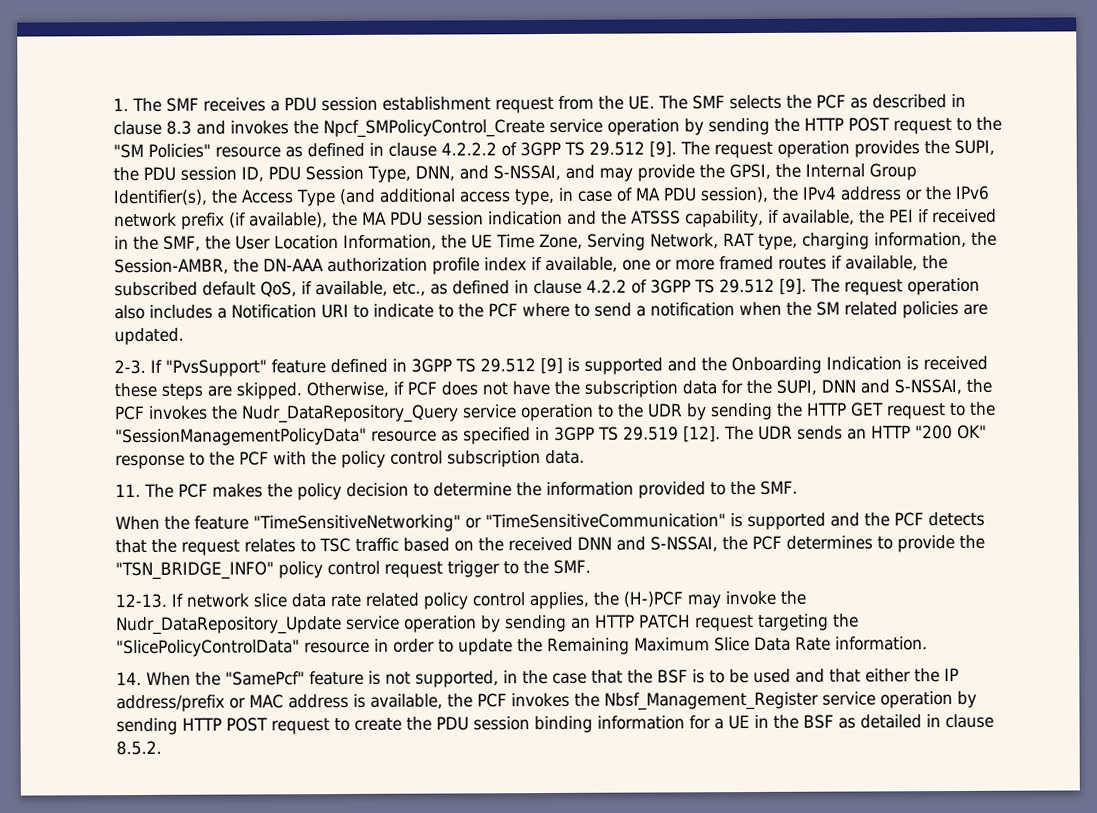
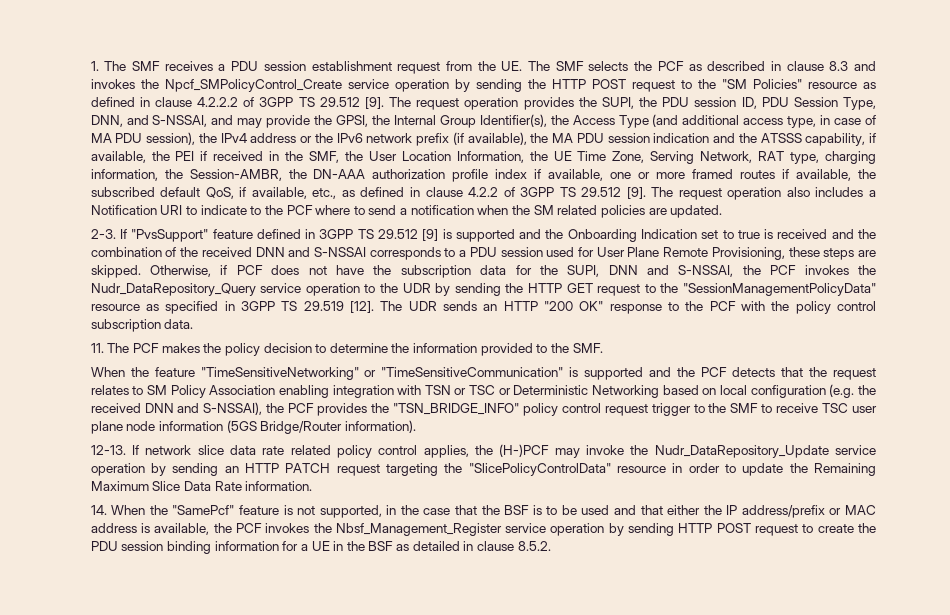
- If "PvsSupport" feature defined in 3GPP TS 29.512 [9] is supported and the Onboarding Indication is received these steps are skipped.
+ If "PvsSupport" feature defined in 3GPP TS 29.512 [9] is supported and the Onboarding Indication set to true is received and the combination of the received DNN and S-NSSAI corresponds to a PDU session used for User Plane Remote Provisioning, these steps are skipped.
- When the feature "TimeSensitiveNetworking" or "TimeSensitiveCommunication" is supported and the PCF detects that the request relates to TSC traffic based on the received DNN and S-NSSAI, the PCF determines to provide the "TSN_BRIDGE_INFO" policy control request trigger to the SMF.
+ When the feature "TimeSensitiveNetworking" or "TimeSensitiveCommunication" is supported and the PCF detects that the request relates to SM Policy Association enabling integration with TSN or TSC or Deterministic Networking based on local configuration (e.g. the received DNN and S-NSSAI), the PCF provides the "TSN_BRIDGE_INFO" policy control request trigger to the SMF to receive TSC user plane node information (5GS Bridge/Router information).

